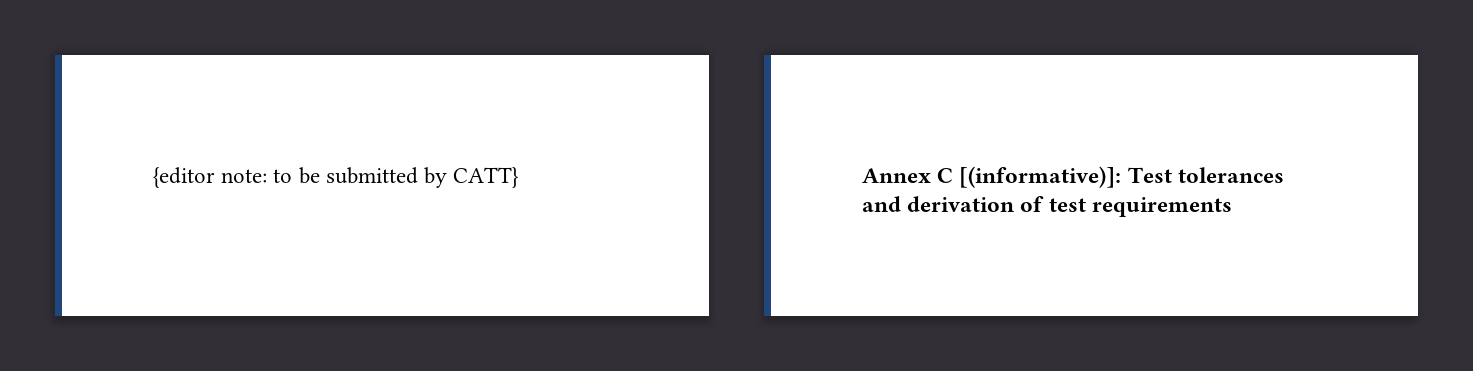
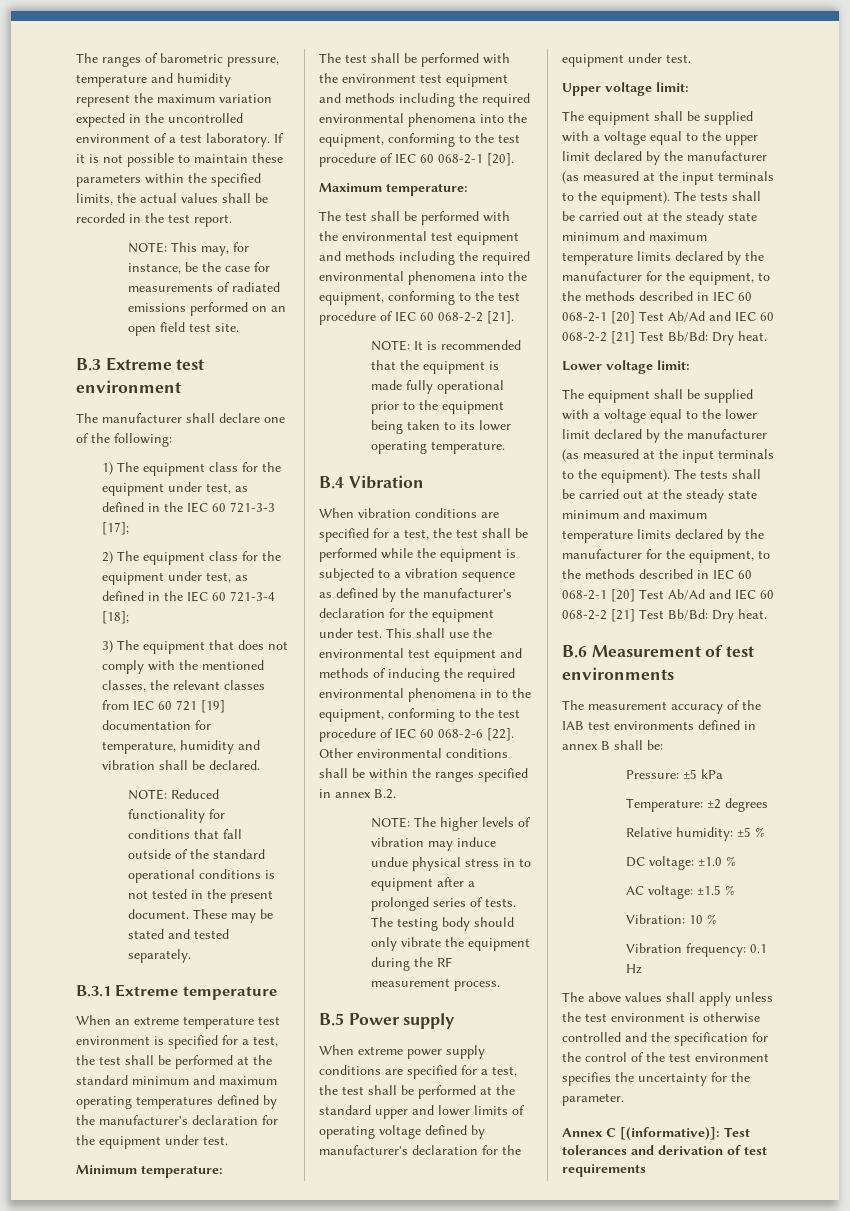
- {editor note: to be submitted by CATT}
+ The ranges of barometric pressure, temperature and humidity represent the maximum variation expected in the uncontrolled environment of a test laboratory. If it is not possible to maintain these parameters within the specified limits, the actual values shall be recorded in the test report.
+ NOTE: This may, for instance, be the case for measurements of radiated emissions performed on an open field test site.
+ B.3 Extreme test environment
+ The manufacturer shall declare one of the following:
+ 1) The equipment class for the equipment under test, as defined in the IEC 60 721-3-3 [17];
+ 2) The equipment class for the equipment under test, as defined in the IEC 60 721-3-4 [18];
+ 3) The equipment that does not comply with the mentioned classes, the relevant classes from IEC 60 721 [19] documentation for temperature, humidity and vibration shall be declared.
+ NOTE: Reduced functionality for conditions that fall outside of the standard operational conditions is not tested in the present document. These may be stated and tested separately.
+ B.3.1 Extreme temperature
+ When an extreme temperature test environment is specified for a test, the test shall be performed at the standard minimum and maximum operating temperatures defined by the manufacturer's declaration for the equipment under test.
+ Minimum temperature:
+ The test shall be performed with the environment test equipment and methods including the required environmental phenomena into the equipment, conforming to the test procedure of IEC 60 068-2-1 [20].
+ Maximum temperature:
+ The test shall be performed with the environmental test equipment and methods including the required environmental phenomena into the equipment, conforming to the test procedure of IEC 60 068-2-2 [21].
+ NOTE: It is recommended that the equipment is made fully operational prior to the equipment being taken to its lower operating temperature.
+ B.4 Vibration
+ When vibration conditions are specified for a test, the test shall be performed while the equipment is subjected to a vibration sequence as defined by the manufacturer's declaration for the equipment under test. This shall use the environmental test equipment and methods of inducing the required environmental phenomena in to the equipment, conforming to the test procedure of IEC 60 068-2-6 [22]. Other environmental conditions shall be within the ranges specified in annex B.2.
+ NOTE: The higher levels of vibration may induce undue physical stress in to equipment after a prolonged series of tests. The testing body should only vibrate the equipment during the RF measurement process.
+ B.5 Power supply
+ When extreme power supply conditions are specified for a test, the test shall be performed at the standard upper and lower limits of operating voltage defined by manufacturer's declaration for the equipment under test.
+ Upper voltage limit:
+ The equipment shall be supplied with a voltage equal to the upper limit declared by the manufacturer (as measured at the input terminals to the equipment). The tests shall be carried out at the steady state minimum and maximum temperature limits declared by the manufacturer for the equipment, to the methods described in IEC 60 068-2-1 [20] Test Ab/Ad and IEC 60 068-2-2 [21] Test Bb/Bd: Dry heat.
+ Lower voltage limit:
+ The equipment shall be supplied with a voltage equal to the lower limit declared by the manufacturer (as measured at the input terminals to the equipment). The tests shall be carried out at the steady state minimum and maximum temperature limits declared by the manufacturer for the equipment, to the methods described in IEC 60 068-2-1 [20] Test Ab/Ad and IEC 60 068-2-2 [21] Test Bb/Bd: Dry heat.
+ B.6 Measurement of test environments
+ The measurement accuracy of the IAB test environments defined in annex B shall be:
+ Pressure: ±5 kPa
+ Temperature: ±2 degrees
+ Relative humidity: ±5 %
+ DC voltage: ±1.0 %
+ AC voltage: ±1.5 %
+ Vibration: 10 %
+ Vibration frequency: 0.1 Hz
+ The above values shall apply unless the test environment is otherwise controlled and the specification for the control of the test environment specifies the uncertainty for the parameter.

